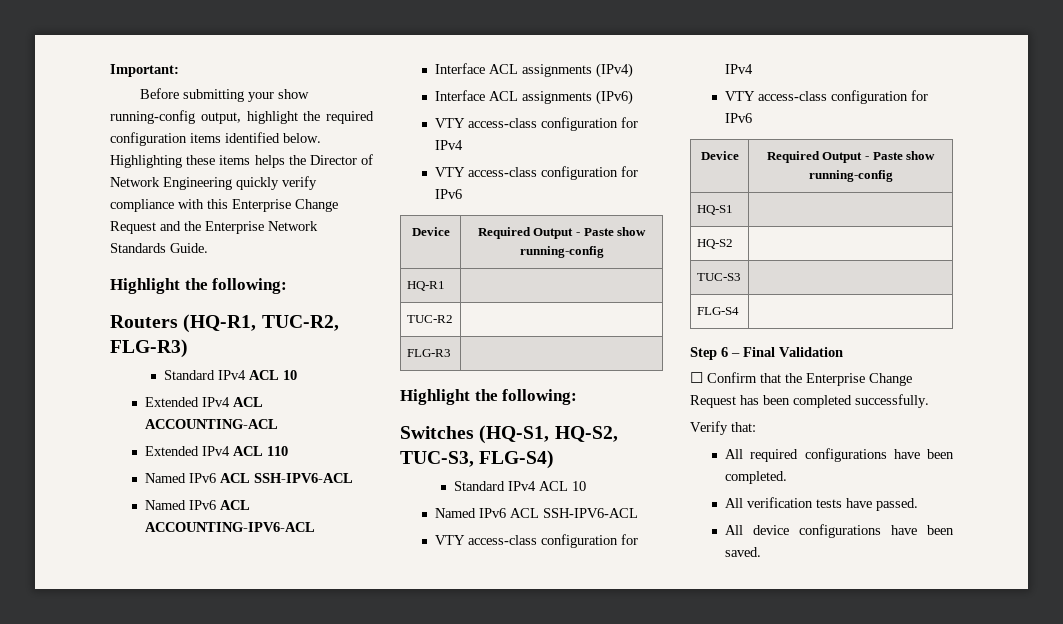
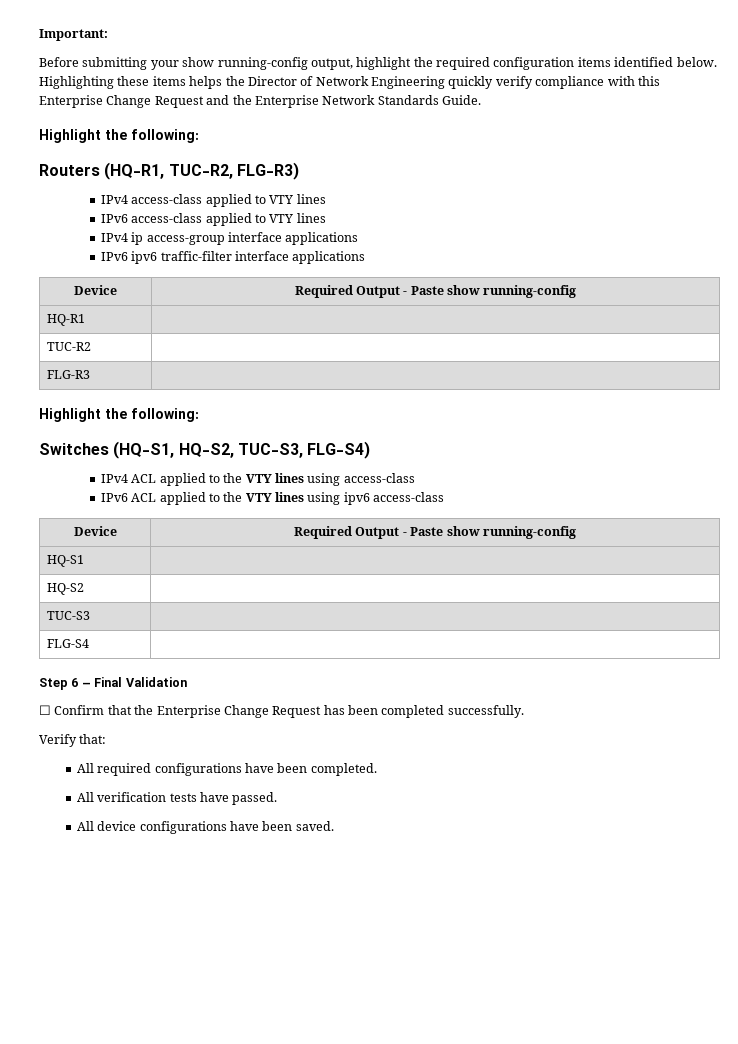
  Routers (HQ-R1, TUC-R2, FLG-R3)
- Standard IPv4 ACL 10
- Extended IPv4 ACL ACCOUNTING-ACL
- Extended IPv4 ACL 110
- Named IPv6 ACL SSH-IPV6-ACL
- Named IPv6 ACL ACCOUNTING-IPV6-ACL
- Interface ACL assignments (IPv4)
- Interface ACL assignments (IPv6)
- VTY access-class configuration for IPv4
- VTY access-class configuration for IPv6
+ IPv4 access-class applied to VTY lines
+ IPv6 access-class applied to VTY lines
+ IPv4 ip access-group interface applications
+ IPv6 ipv6 traffic-filter interface applications
  Switches (HQ-S1, HQ-S2, TUC-S3, FLG-S4)
- Standard IPv4 ACL 10
- Named IPv6 ACL SSH-IPV6-ACL
- VTY access-class configuration for IPv4
- VTY access-class configuration for IPv6
+ IPv4 ACL applied to the VTY lines using access-class
+ IPv6 ACL applied to the VTY lines using ipv6 access-class

